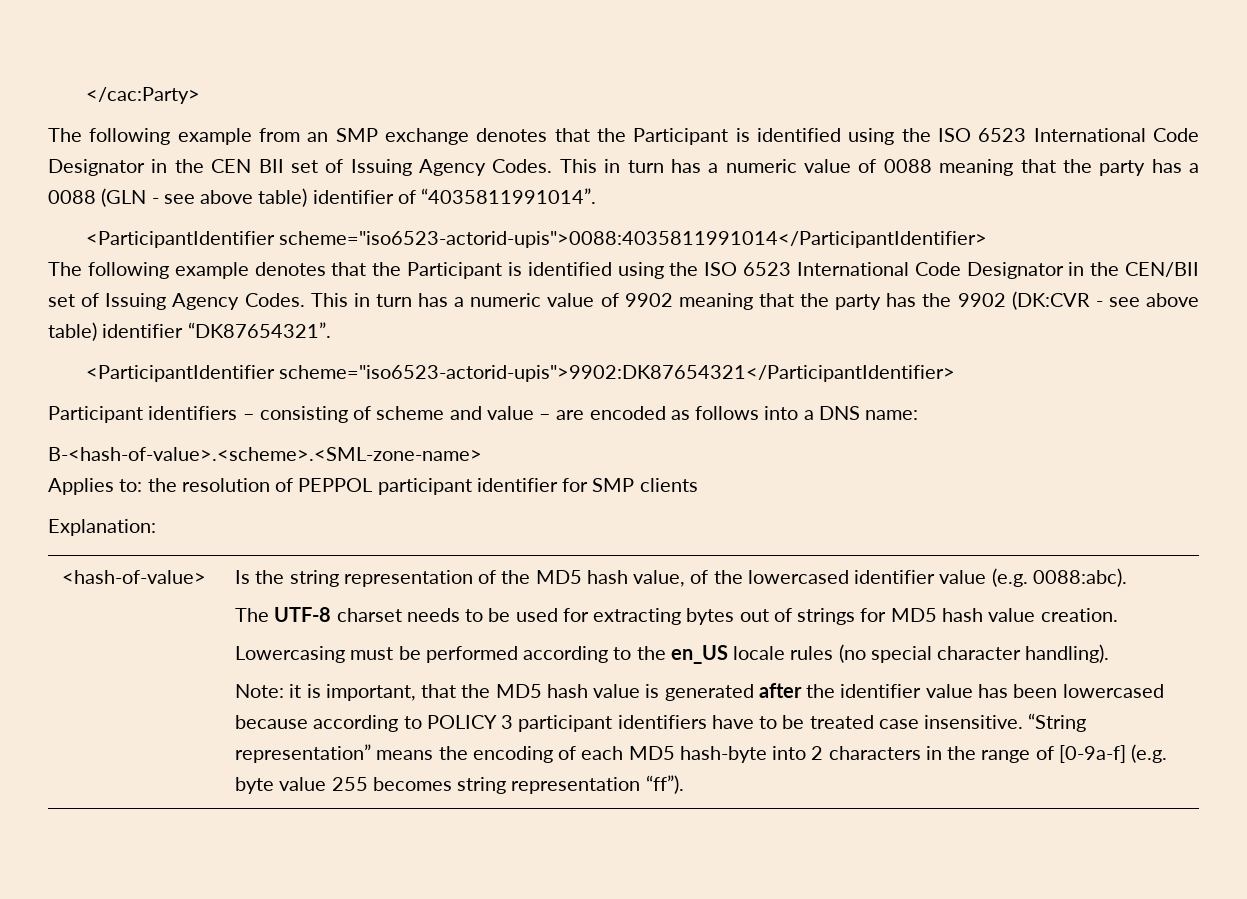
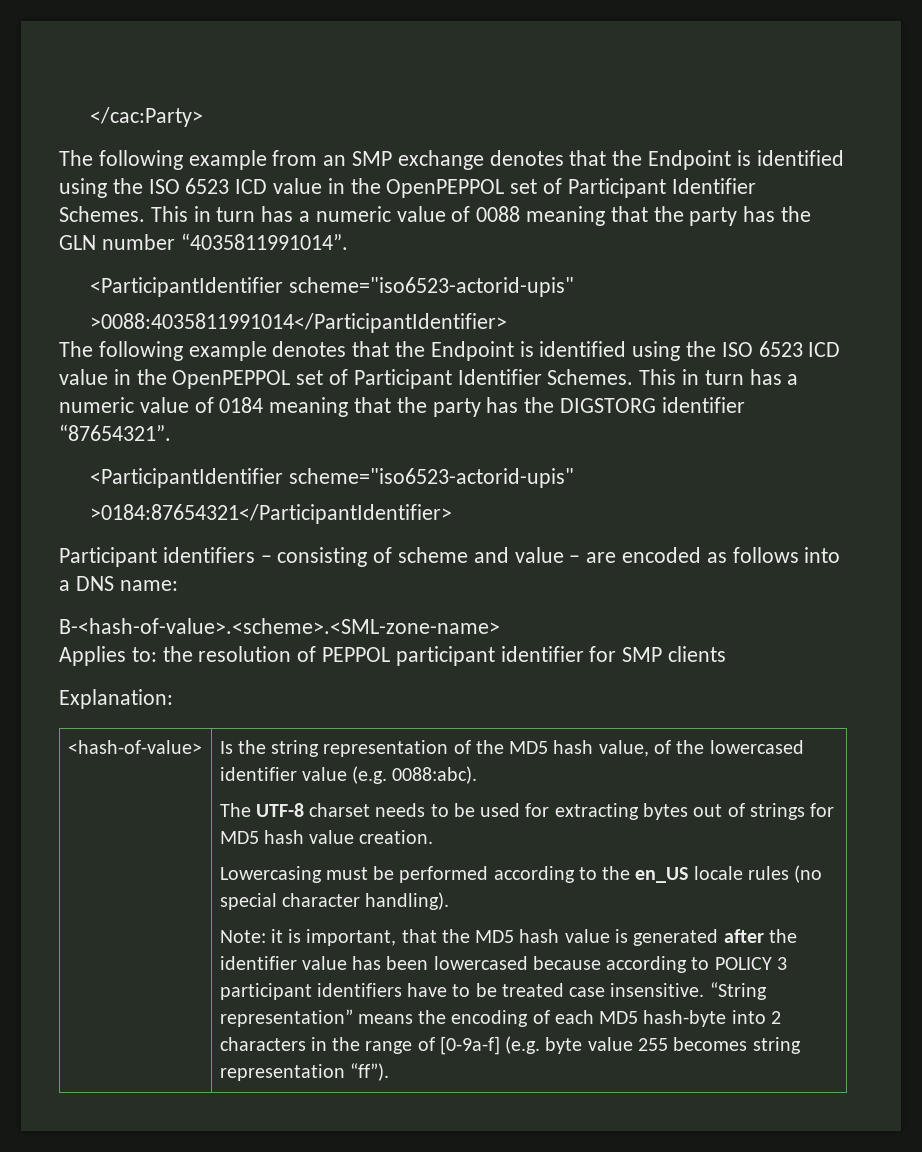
- The following example from an SMP exchange denotes that the Participant is identified using the ISO 6523 International Code Designator in the CEN BII set of Issuing Agency Codes.
+ The following example from an SMP exchange denotes that the Endpoint is identified using the ISO 6523 ICD value in the OpenPEPPOL set of Participant Identifier Schemes.
- This in turn has a numeric value of 0088 meaning that the party has a 0088 (GLN - see above table) identifier of “4035811991014”.
- <ParticipantIdentifier scheme="iso6523-actorid-upis">0088:4035811991014</ParticipantIdentifier>
+ This in turn has a numeric value of 0088 meaning that the party has the GLN number “4035811991014”.
+ <ParticipantIdentifier scheme="iso6523-actorid-upis"
+ >0088:4035811991014</ParticipantIdentifier>
- The following example denotes that the Participant is identified using the ISO 6523 International Code Designator in the CEN/BII set of Issuing Agency Codes. This in turn has a numeric value of 9902 meaning that the party has the 9902 (DK:CVR - see above table) identifier “DK87654321”.
- <ParticipantIdentifier scheme="iso6523-actorid-upis">9902:DK87654321</ParticipantIdentifier>
+ The following example denotes that the Endpoint is identified using the ISO 6523 ICD value in the OpenPEPPOL set of Participant Identifier Schemes. This in turn has a numeric value of 0184 meaning that the party has the DIGSTORG identifier “87654321”.
+ <ParticipantIdentifier scheme="iso6523-actorid-upis"
+ >0184:87654321</ParticipantIdentifier>

